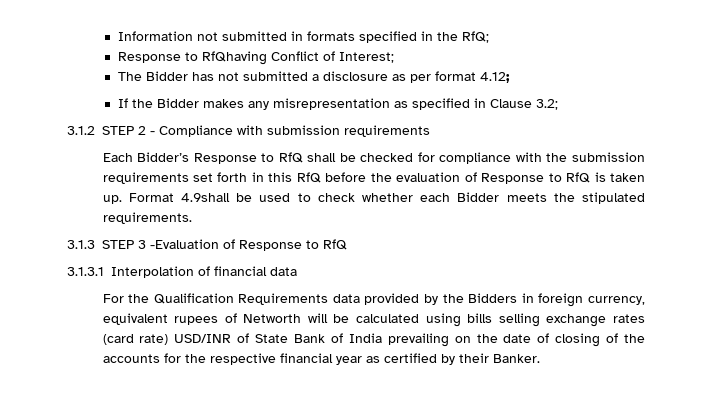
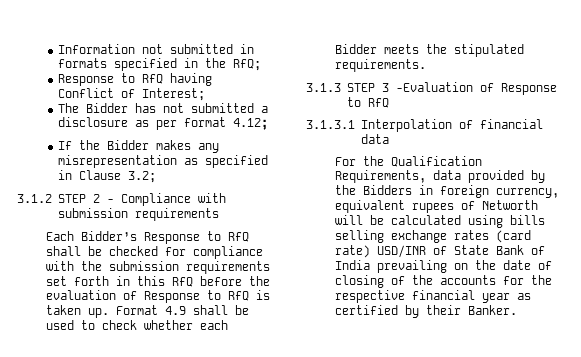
- Response to RfQhaving Conflict of Interest;
+ Response to RfQ having Conflict of Interest;
- Format 4.9shall be used to check whether each Bidder meets the stipulated requirements.
+ Format 4.9 shall be used to check whether each Bidder meets the stipulated requirements.
- For the Qualification Requirements data provided by the Bidders in foreign currency, equivalent rupees of Networth will be calculated using bills selling exchange rates (card rate) USD/INR of State Bank of India prevailing on the date of closing of the accounts for the respective financial year as certified by their Banker.
+ For the Qualification Requirements, data provided by the Bidders in foreign currency, equivalent rupees of Networth will be calculated using bills selling exchange rates (card rate) USD/INR of State Bank of India prevailing on the date of closing of the accounts for the respective financial year as certified by their Banker.

